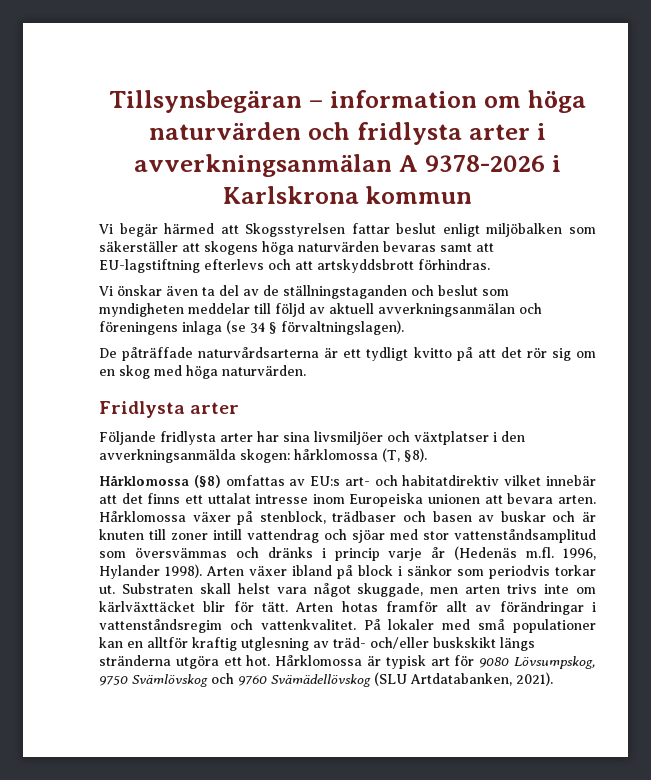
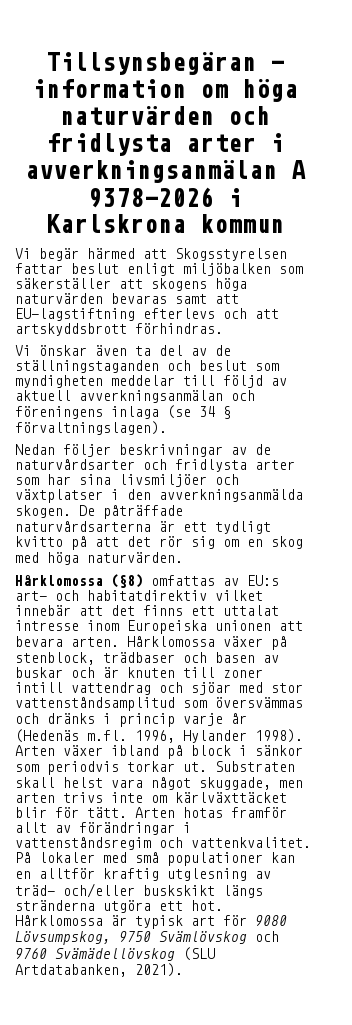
+ Nedan följer beskrivningar av de naturvårdsarter och fridlysta arter som har sina livsmiljöer och växtplatser i den avverkningsanmälda skogen.
- Fridlysta arter
- Följande fridlysta arter har sina livsmiljöer och växtplatser i den avverkningsanmälda skogen: hårklomossa (T, §8).

